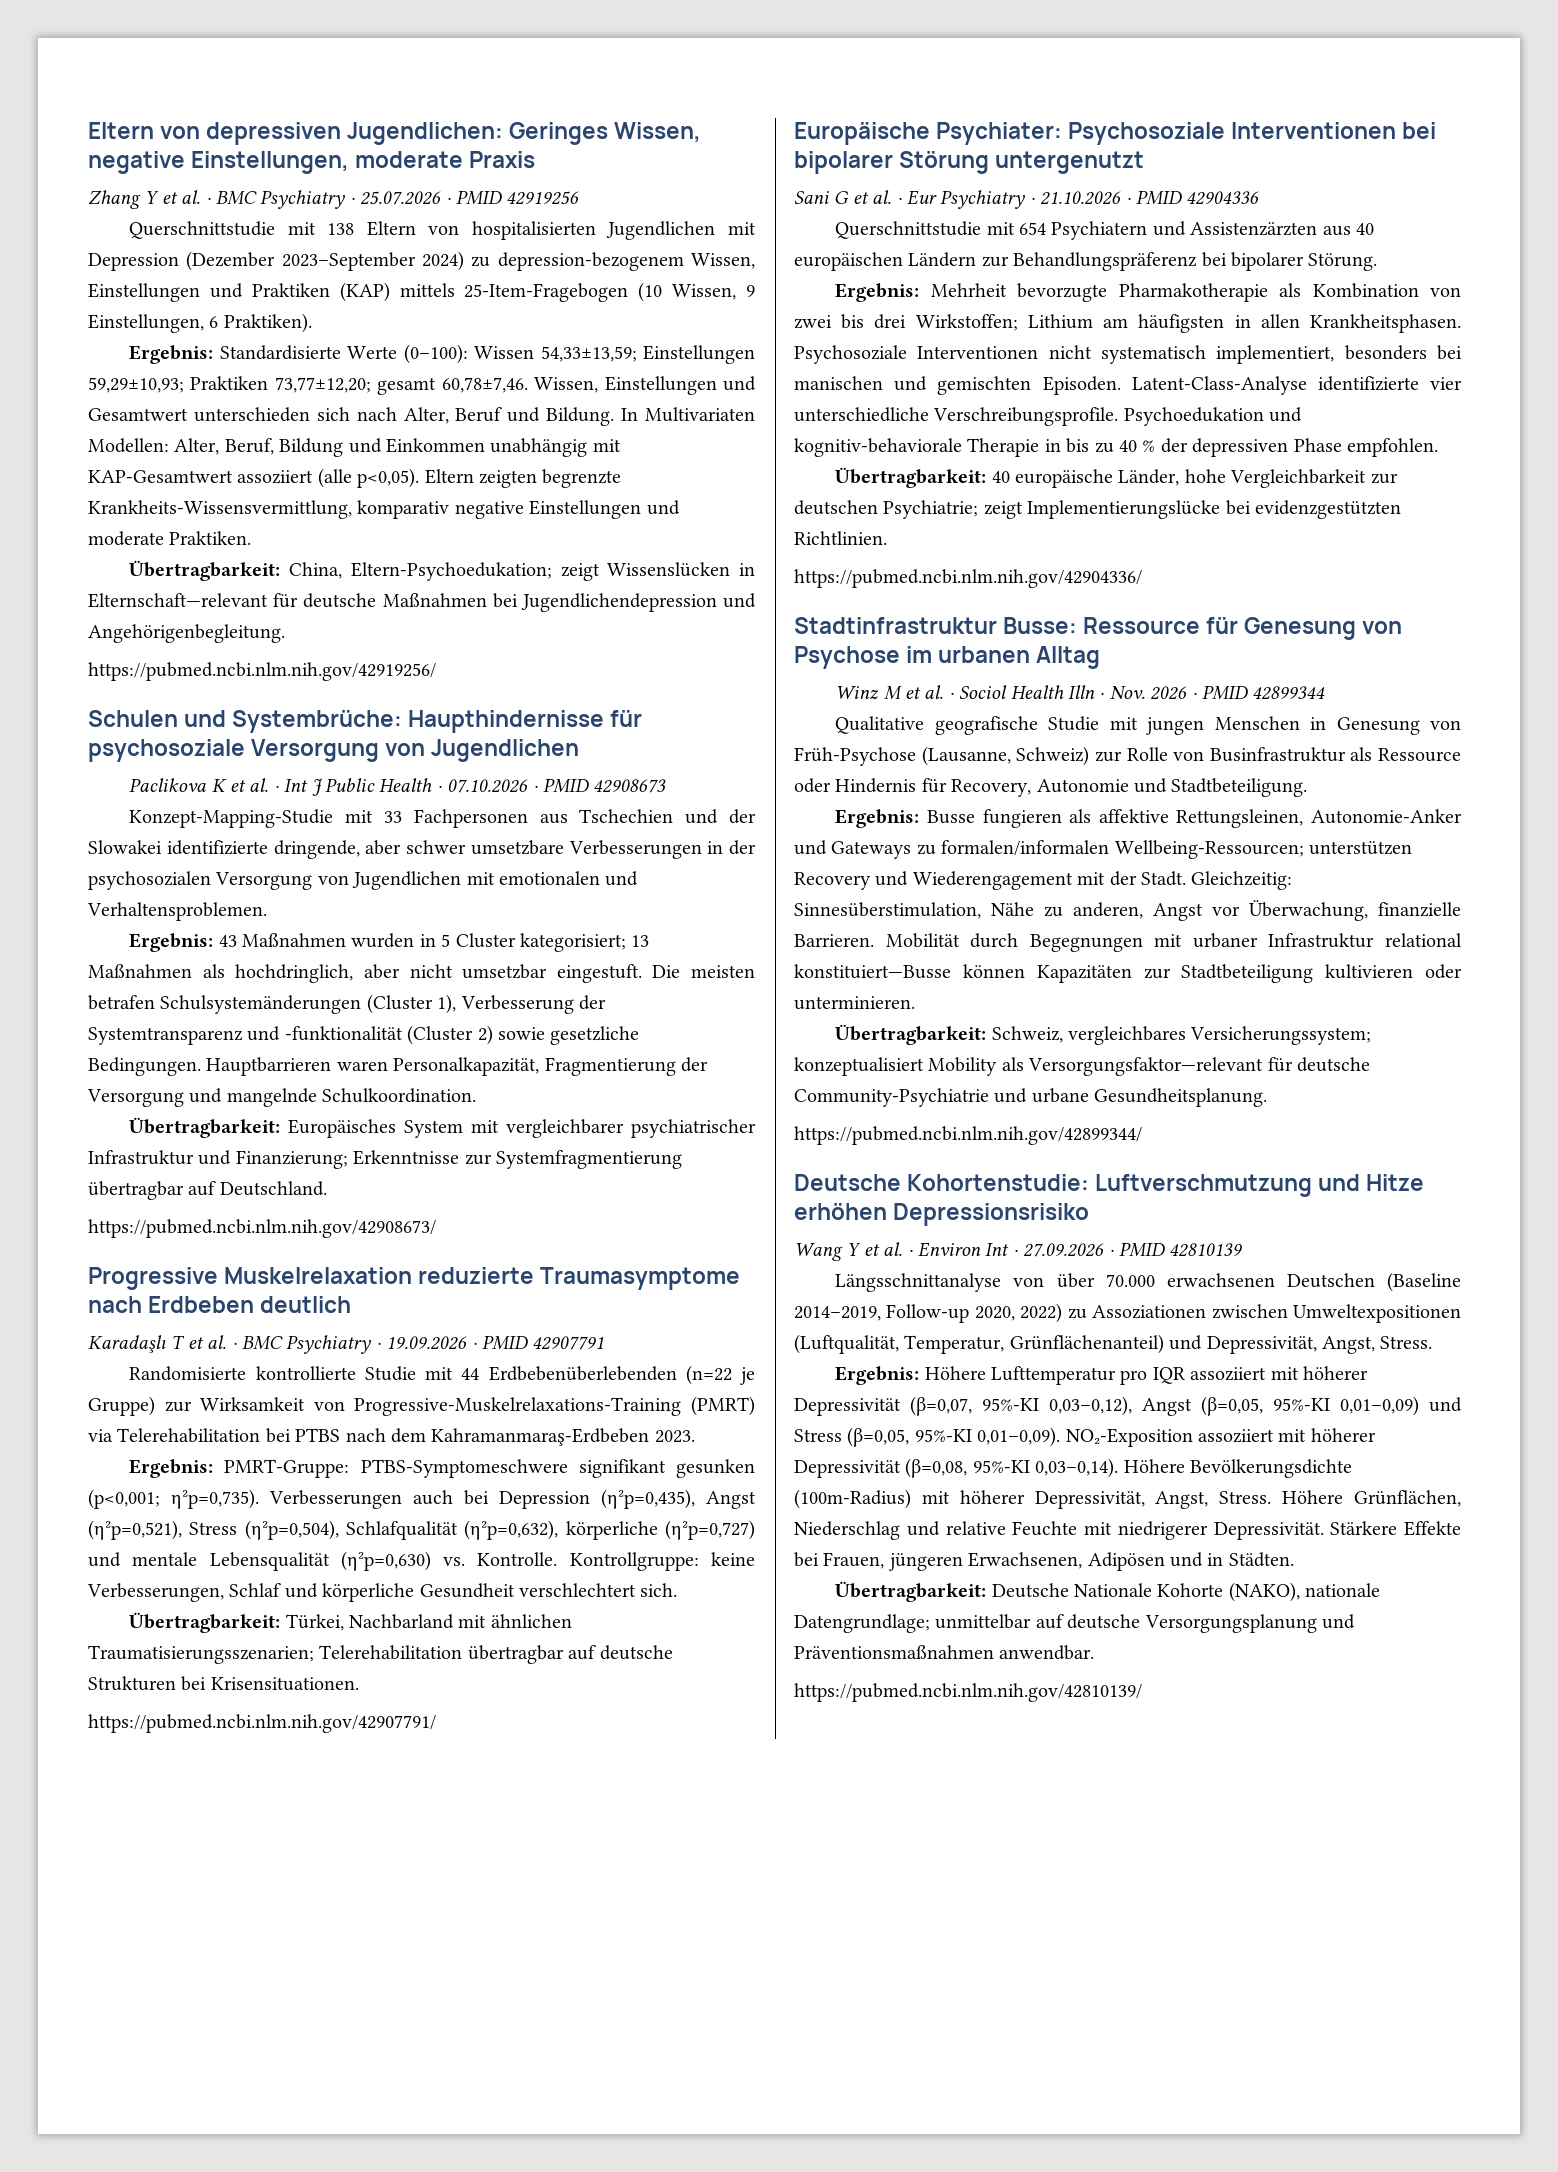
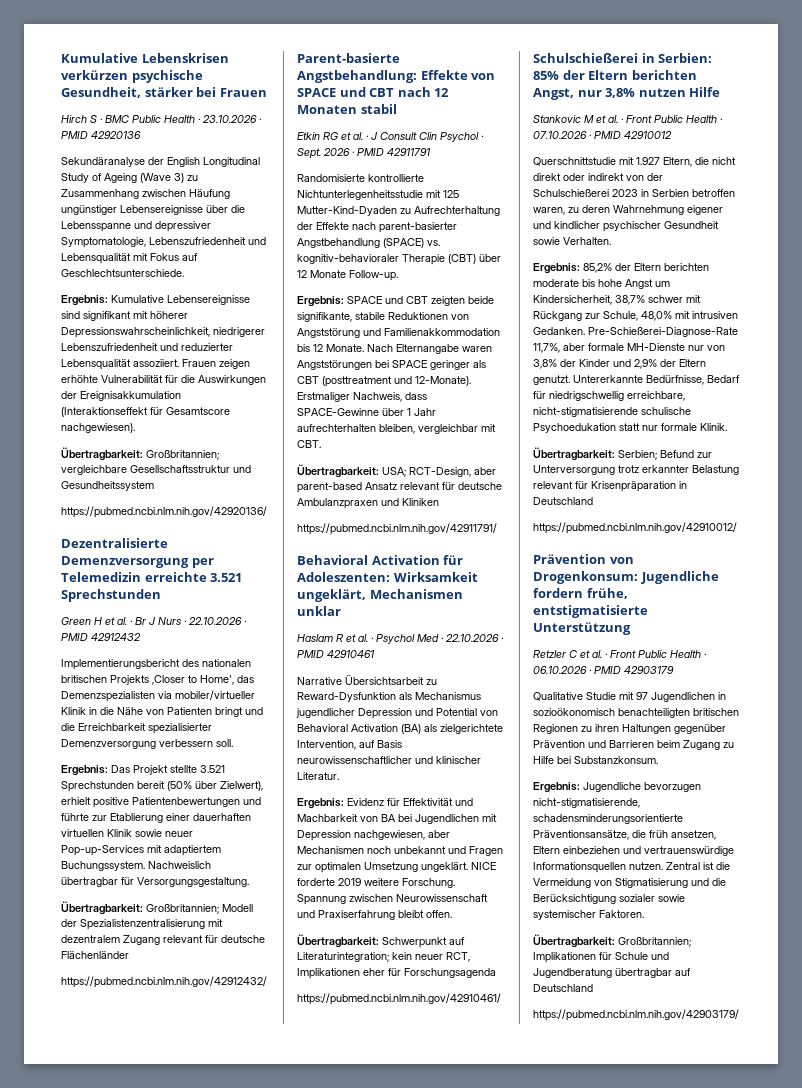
- Eltern von depressiven Jugendlichen: Geringes Wissen, negative Einstellungen, moderate Praxis
- Zhang Y et al. · BMC Psychiatry · 25.07.2026 · PMID 42919256
- Querschnittstudie mit 138 Eltern von hospitalisierten Jugendlichen mit Depression (Dezember 2023–September 2024) zu depression-bezogenem Wissen, Einstellungen und Praktiken (KAP) mittels 25-Item-Fragebogen (10 Wissen, 9 Einstellungen, 6 Praktiken).
- Ergebnis: Standardisierte Werte (0–100): Wissen 54,33±13,59; Einstellungen 59,29±10,93; Praktiken 73,77±12,20; gesamt 60,78±7,46. Wissen, Einstellungen und Gesamtwert unterschieden sich nach Alter, Beruf und Bildung. In Multivariaten Modellen: Alter, Beruf, Bildung und Einkommen unabhängig mit KAP-Gesamtwert assoziiert (alle p<0,05). Eltern zeigten begrenzte Krankheits-Wissensvermittlung, komparativ negative Einstellungen und moderate Praktiken.
- Übertragbarkeit: China, Eltern-Psychoedukation; zeigt Wissenslücken in Elternschaft—relevant für deutsche Maßnahmen bei Jugendlichendepression und Angehörigenbegleitung.
- https://pubmed.ncbi.nlm.nih.gov/42919256/
- Schulen und Systembrüche: Haupthindernisse für psychosoziale Versorgung von Jugendlichen
- Paclikova K et al. · Int J Public Health · 07.10.2026 · PMID 42908673
- Konzept-Mapping-Studie mit 33 Fachpersonen aus Tschechien und der Slowakei identifizierte dringende, aber schwer umsetzbare Verbesserungen in der psychosozialen Versorgung von Jugendlichen mit emotionalen und Verhaltensproblemen.
- Ergebnis: 43 Maßnahmen wurden in 5 Cluster kategorisiert; 13 Maßnahmen als hochdringlich, aber nicht umsetzbar eingestuft. Die meisten betrafen Schulsystemänderungen (Cluster 1), Verbesserung der Systemtransparenz und -funktionalität (Cluster 2) sowie gesetzliche Bedingungen. Hauptbarrieren waren Personalkapazität, Fragmentierung der Versorgung und mangelnde Schulkoordination.
- Übertragbarkeit: Europäisches System mit vergleichbarer psychiatrischer Infrastruktur und Finanzierung; Erkenntnisse zur Systemfragmentierung übertragbar auf Deutschland.
- https://pubmed.ncbi.nlm.nih.gov/42908673/
- Progressive Muskelrelaxation reduzierte Traumasymptome nach Erdbeben deutlich
- Karadaşlı T et al. · BMC Psychiatry · 19.09.2026 · PMID 42907791
- Randomisierte kontrollierte Studie mit 44 Erdbebenüberlebenden (n=22 je Gruppe) zur Wirksamkeit von Progressive-Muskelrelaxations-Training (PMRT) via Telerehabilitation bei PTBS nach dem Kahramanmaraş-Erdbeben 2023.
- Ergebnis: PMRT-Gruppe: PTBS-Symptomeschwere signifikant gesunken (p<0,001; η²p=0,735). Verbesserungen auch bei Depression (η²p=0,435), Angst (η²p=0,521), Stress (η²p=0,504), Schlafqualität (η²p=0,632), körperliche (η²p=0,727) und mentale Lebensqualität (η²p=0,630) vs. Kontrolle. Kontrollgruppe: keine Verbesserungen, Schlaf und körperliche Gesundheit verschlechtert sich.
- Übertragbarkeit: Türkei, Nachbarland mit ähnlichen Traumatisierungsszenarien; Telerehabilitation übertragbar auf deutsche Strukturen bei Krisensituationen.
- https://pubmed.ncbi.nlm.nih.gov/42907791/
- Europäische Psychiater: Psychosoziale Interventionen bei bipolarer Störung untergenutzt
- Sani G et al. · Eur Psychiatry · 21.10.2026 · PMID 42904336
- Querschnittstudie mit 654 Psychiatern und Assistenzärzten aus 40 europäischen Ländern zur Behandlungspräferenz bei bipolarer Störung.
- Ergebnis: Mehrheit bevorzugte Pharmakotherapie als Kombination von zwei bis drei Wirkstoffen; Lithium am häufigsten in allen Krankheitsphasen. Psychosoziale Interventionen nicht systematisch implementiert, besonders bei manischen und gemischten Episoden. Latent-Class-Analyse identifizierte vier unterschiedliche Verschreibungsprofile. Psychoedukation und kognitiv-behaviorale Therapie in bis zu 40 % der depressiven Phase empfohlen.
- Übertragbarkeit: 40 europäische Länder, hohe Vergleichbarkeit zur deutschen Psychiatrie; zeigt Implementierungslücke bei evidenzgestützten Richtlinien.
- https://pubmed.ncbi.nlm.nih.gov/42904336/
- Stadtinfrastruktur Busse: Ressource für Genesung von Psychose im urbanen Alltag
- Winz M et al. · Sociol Health Illn · Nov. 2026 · PMID 42899344
- Qualitative geografische Studie mit jungen Menschen in Genesung von Früh-Psychose (Lausanne, Schweiz) zur Rolle von Businfrastruktur als Ressource oder Hindernis für Recovery, Autonomie und Stadtbeteiligung.
- Ergebnis: Busse fungieren als affektive Rettungsleinen, Autonomie-Anker und Gateways zu formalen/informalen Wellbeing-Ressourcen; unterstützen Recovery und Wiederengagement mit der Stadt. Gleichzeitig: Sinnesüberstimulation, Nähe zu anderen, Angst vor Überwachung, finanzielle Barrieren. Mobilität durch Begegnungen mit urbaner Infrastruktur relational konstituiert—Busse können Kapazitäten zur Stadtbeteiligung kultivieren oder unterminieren.
- Übertragbarkeit: Schweiz, vergleichbares Versicherungssystem; konzeptualisiert Mobility als Versorgungsfaktor—relevant für deutsche Community-Psychiatrie und urbane Gesundheitsplanung.
- https://pubmed.ncbi.nlm.nih.gov/42899344/
- Deutsche Kohortenstudie: Luftverschmutzung und Hitze erhöhen Depressionsrisiko
- Wang Y et al. · Environ Int · 27.09.2026 · PMID 42810139
- Längsschnittanalyse von über 70.000 erwachsenen Deutschen (Baseline 2014–2019, Follow-up 2020, 2022) zu Assoziationen zwischen Umweltexpositionen (Luftqualität, Temperatur, Grünflächenanteil) und Depressivität, Angst, Stress.
- Ergebnis: Höhere Lufttemperatur pro IQR assoziiert mit höherer Depressivität (β=0,07, 95%-KI 0,03–0,12), Angst (β=0,05, 95%-KI 0,01–0,09) und Stress (β=0,05, 95%-KI 0,01–0,09). NO₂-Exposition assoziiert mit höherer Depressivität (β=0,08, 95%-KI 0,03–0,14). Höhere Bevölkerungsdichte (100m-Radius) mit höherer Depressivität, Angst, Stress. Höhere Grünflächen, Niederschlag und relative Feuchte mit niedrigerer Depressivität. Stärkere Effekte bei Frauen, jüngeren Erwachsenen, Adipösen und in Städten.
- Übertragbarkeit: Deutsche Nationale Kohorte (NAKO), nationale Datengrundlage; unmittelbar auf deutsche Versorgungsplanung und Präventionsmaßnahmen anwendbar.
- https://pubmed.ncbi.nlm.nih.gov/42810139/
+ Kumulative Lebenskrisen verkürzen psychische Gesundheit, stärker bei Frauen
+ Hirch S · BMC Public Health · 23.10.2026 · PMID 42920136
+ Sekundäranalyse der English Longitudinal Study of Ageing (Wave 3) zu Zusammenhang zwischen Häufung ungünstiger Lebensereignisse über die Lebensspanne und depressiver Symptomatologie, Lebenszufriedenheit und Lebensqualität mit Fokus auf Geschlechtsunterschiede.
+ Ergebnis: Kumulative Lebensereignisse sind signifikant mit höherer Depressionswahrscheinlichkeit, niedrigerer Lebenszufriedenheit und reduzierter Lebensqualität assoziiert. Frauen zeigen erhöhte Vulnerabilität für die Auswirkungen der Ereignisakkumulation (Interaktionseffekt für Gesamtscore nachgewiesen).
+ Übertragbarkeit: Großbritannien; vergleichbare Gesellschaftsstruktur und Gesundheitssystem
+ https://pubmed.ncbi.nlm.nih.gov/42920136/
+ Dezentralisierte Demenzversorgung per Telemedizin erreichte 3.521 Sprechstunden
+ Green H et al. · Br J Nurs · 22.10.2026 · PMID 42912432
+ Implementierungsbericht des nationalen britischen Projekts ‚Closer to Home', das Demenzspezialisten via mobiler/virtueller Klinik in die Nähe von Patienten bringt und die Erreichbarkeit spezialisierter Demenzversorgung verbessern soll.
+ Ergebnis: Das Projekt stellte 3.521 Sprechstunden bereit (50% über Zielwert), erhielt positive Patientenbewertungen und führte zur Etablierung einer dauerhaften virtuellen Klinik sowie neuer Pop-up-Services mit adaptiertem Buchungssystem. Nachweislich übertragbar für Versorgungsgestaltung.
+ Übertragbarkeit: Großbritannien; Modell der Spezialistenzentralisierung mit dezentralem Zugang relevant für deutsche Flächenländer
+ https://pubmed.ncbi.nlm.nih.gov/42912432/
+ Parent-basierte Angstbehandlung: Effekte von SPACE und CBT nach 12 Monaten stabil
+ Etkin RG et al. · J Consult Clin Psychol · Sept. 2026 · PMID 42911791
+ Randomisierte kontrollierte Nichtunterlegenheitsstudie mit 125 Mutter-Kind-Dyaden zu Aufrechterhaltung der Effekte nach parent-basierter Angstbehandlung (SPACE) vs. kognitiv-behavioraler Therapie (CBT) über 12 Monate Follow-up.
+ Ergebnis: SPACE und CBT zeigten beide signifikante, stabile Reduktionen von Angststörung und Familienakkommodation bis 12 Monate. Nach Elternangabe waren Angststörungen bei SPACE geringer als CBT (posttreatment und 12-Monate). Erstmaliger Nachweis, dass SPACE-Gewinne über 1 Jahr aufrechterhalten bleiben, vergleichbar mit CBT.
+ Übertragbarkeit: USA; RCT-Design, aber parent-based Ansatz relevant für deutsche Ambulanzpraxen und Kliniken
+ https://pubmed.ncbi.nlm.nih.gov/42911791/
+ Behavioral Activation für Adoleszenten: Wirksamkeit ungeklärt, Mechanismen unklar
+ Haslam R et al. · Psychol Med · 22.10.2026 · PMID 42910461
+ Narrative Übersichtsarbeit zu Reward-Dysfunktion als Mechanismus jugendlicher Depression und Potential von Behavioral Activation (BA) als zielgerichtete Intervention, auf Basis neurowissenschaftlicher und klinischer Literatur.
+ Ergebnis: Evidenz für Effektivität und Machbarkeit von BA bei Jugendlichen mit Depression nachgewiesen, aber Mechanismen noch unbekannt und Fragen zur optimalen Umsetzung ungeklärt. NICE forderte 2019 weitere Forschung. Spannung zwischen Neurowissenschaft und Praxiserfahrung bleibt offen.
+ Übertragbarkeit: Schwerpunkt auf Literaturintegration; kein neuer RCT, Implikationen eher für Forschungsagenda
+ https://pubmed.ncbi.nlm.nih.gov/42910461/
+ Schulschießerei in Serbien: 85% der Eltern berichten Angst, nur 3,8% nutzen Hilfe
+ Stankovic M et al. · Front Public Health · 07.10.2026 · PMID 42910012
+ Querschnittstudie mit 1.927 Eltern, die nicht direkt oder indirekt von der Schulschießerei 2023 in Serbien betroffen waren, zu deren Wahrnehmung eigener und kindlicher psychischer Gesundheit sowie Verhalten.
+ Ergebnis: 85,2% der Eltern berichten moderate bis hohe Angst um Kindersicherheit, 38,7% schwer mit Rückgang zur Schule, 48,0% mit intrusiven Gedanken. Pre-Schießerei-Diagnose-Rate 11,7%, aber formale MH-Dienste nur von 3,8% der Kinder und 2,9% der Eltern genutzt. Untererkannte Bedürfnisse, Bedarf für niedrigschwellig erreichbare, nicht-stigmatisierende schulische Psychoedukation statt nur formale Klinik.
+ Übertragbarkeit: Serbien; Befund zur Unterversorgung trotz erkannter Belastung relevant für Krisenpräparation in Deutschland
+ https://pubmed.ncbi.nlm.nih.gov/42910012/
+ Prävention von Drogenkonsum: Jugendliche fordern frühe, entstigmatisierte Unterstützung
+ Retzler C et al. · Front Public Health · 06.10.2026 · PMID 42903179
+ Qualitative Studie mit 97 Jugendlichen in sozioökonomisch benachteiligten britischen Regionen zu ihren Haltungen gegenüber Prävention und Barrieren beim Zugang zu Hilfe bei Substanzkonsum.
+ Ergebnis: Jugendliche bevorzugen nicht-stigmatisierende, schadensminderungsorientierte Präventionsansätze, die früh ansetzen, Eltern einbeziehen und vertrauenswürdige Informationsquellen nutzen. Zentral ist die Vermeidung von Stigmatisierung und die Berücksichtigung sozialer sowie systemischer Faktoren.
+ Übertragbarkeit: Großbritannien; Implikationen für Schule und Jugendberatung übertragbar auf Deutschland
+ https://pubmed.ncbi.nlm.nih.gov/42903179/

